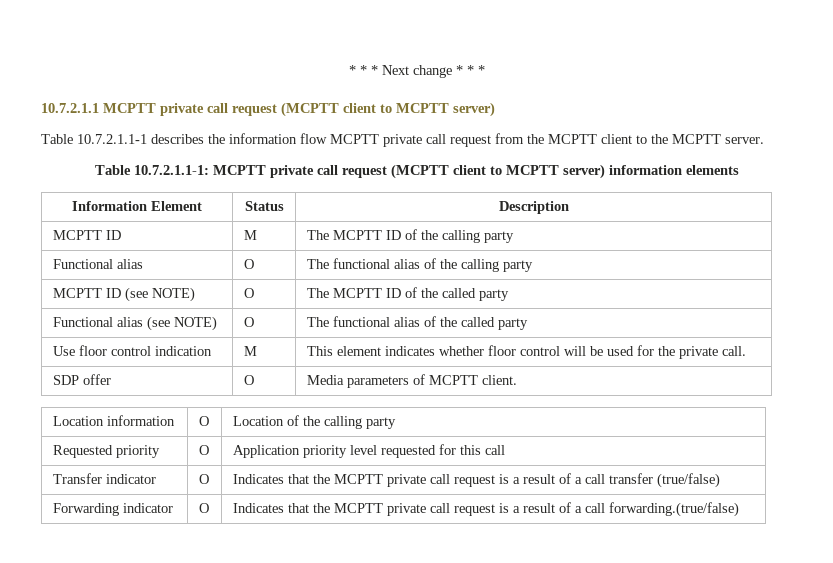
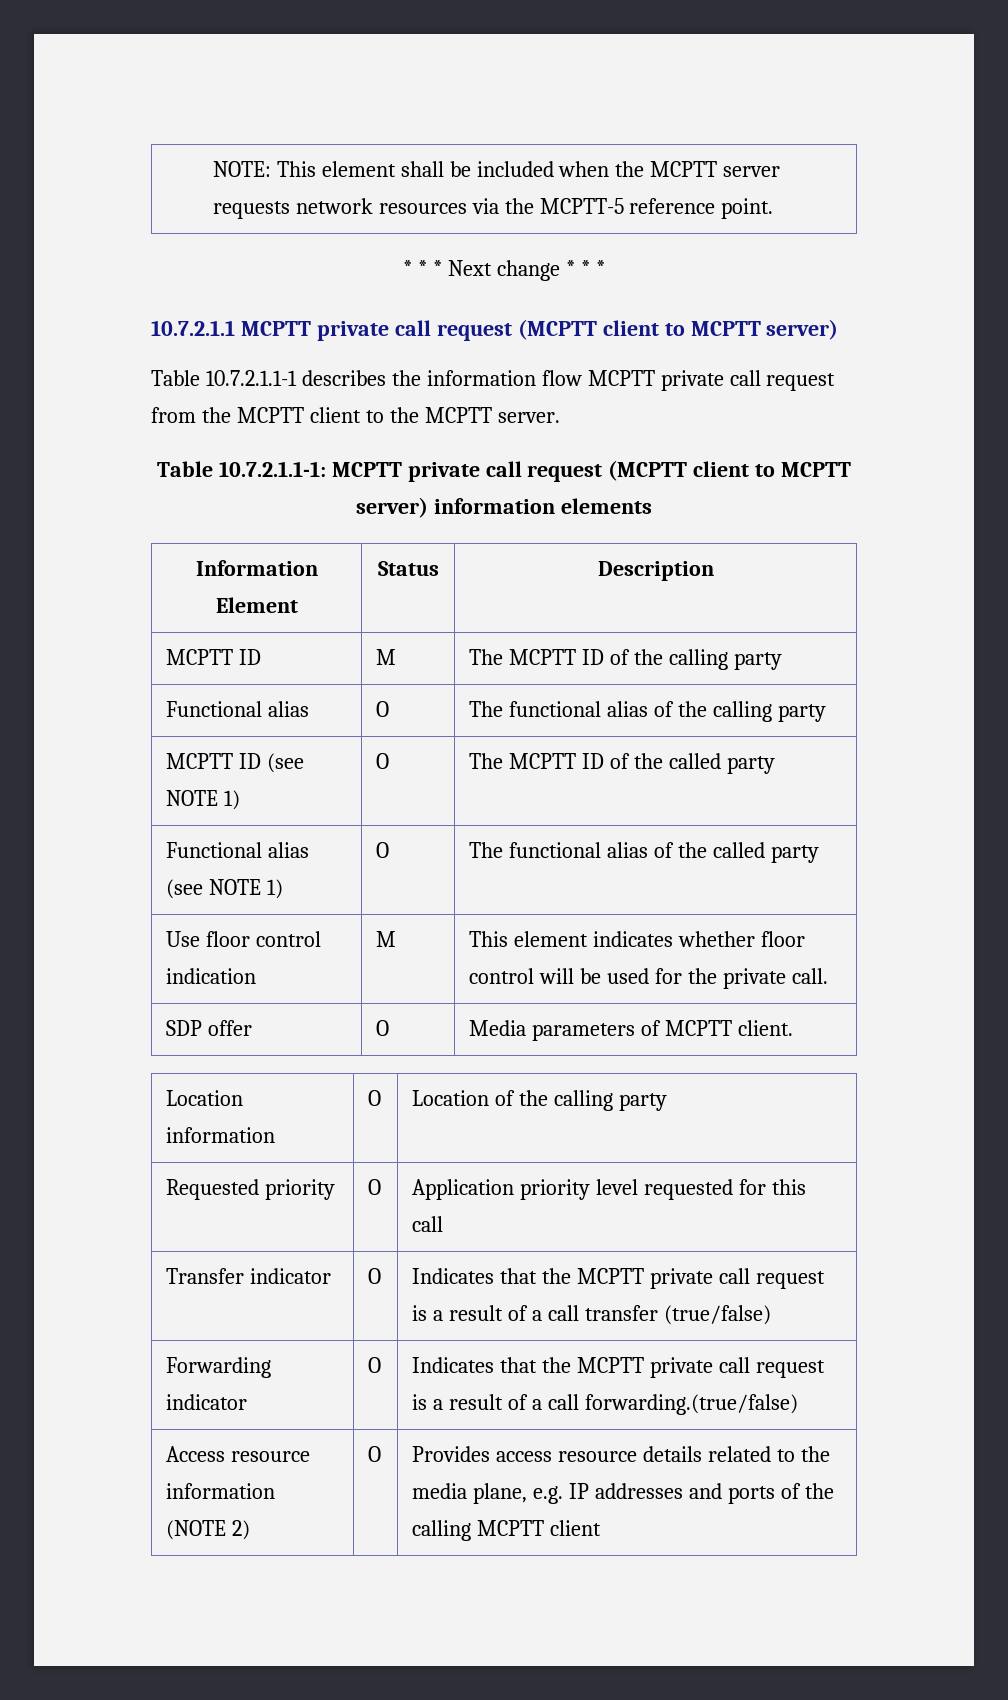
+ NOTE: This element shall be included when the MCPTT server requests network resources via the MCPTT-5 reference point.
- MCPTT ID (see NOTE) | O | The MCPTT ID of the called party
+ MCPTT ID (see NOTE 1) | O | The MCPTT ID of the called party
- Functional alias (see NOTE) | O | The functional alias of the called party
+ Functional alias (see NOTE 1) | O | The functional alias of the called party
+ Access resource information (NOTE 2) | O | Provides access resource details related to the media plane, e.g. IP addresses and ports of the calling MCPTT client

